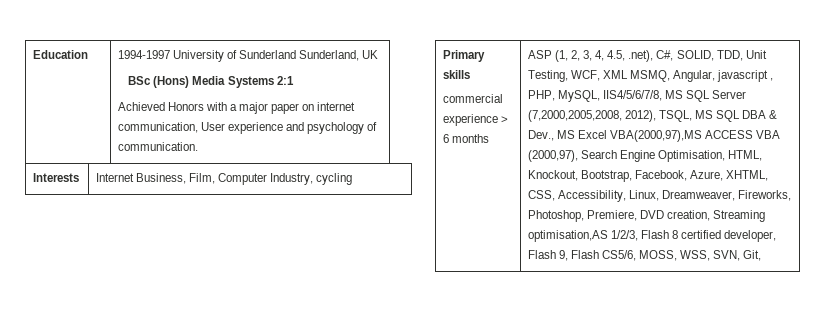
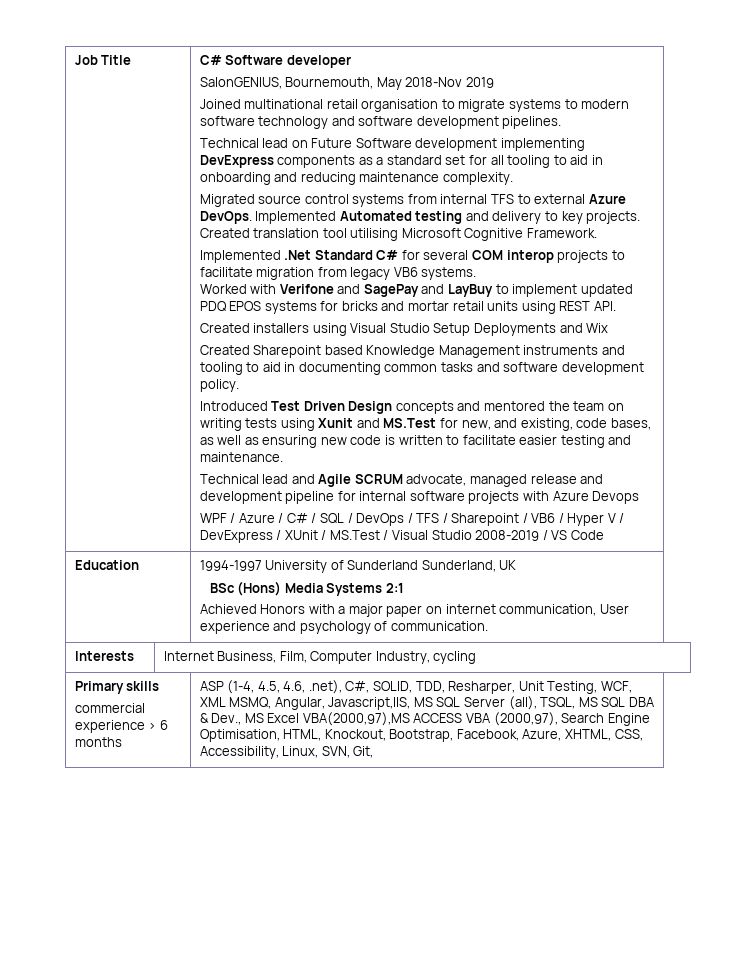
+ Job Title | C# Software developer
+ SalonGENIUS, Bournemouth, May 2018-Nov 2019
+ Joined multinational retail organisation to migrate systems to modern software technology and software development pipelines.
+ Technical lead on Future Software development implementing DevExpress components as a standard set for all tooling to aid in onboarding and reducing maintenance complexity.
+ Migrated source control systems from internal TFS to external Azure DevOps. Implemented Automated testing and delivery to key projects. Created translation tool utilising Microsoft Cognitive Framework.
+ Implemented .Net Standard C# for several COM interop projects to facilitate migration from legacy VB6 systems.
+ Worked with Verifone and SagePay and LayBuy to implement updated PDQ EPOS systems for bricks and mortar retail units using REST API.
+ Created installers using Visual Studio Setup Deployments and Wix
+ Created Sharepoint based Knowledge Management instruments and tooling to aid in documenting common tasks and software development policy.
+ Introduced Test Driven Design concepts and mentored the team on writing tests using Xunit and MS.Test for new, and existing, code bases, as well as ensuring new code is written to facilitate easier testing and maintenance.
+ Technical lead and Agile SCRUM advocate, managed release and development pipeline for internal software projects with Azure Devops
+ WPF / Azure / C# / SQL / DevOps / TFS / Sharepoint / VB6 / Hyper V / DevExpress / XUnit / MS.Test / Visual Studio 2008-2019 / VS Code
- ASP (1, 2, 3, 4, 4.5, .net), C#, SOLID, TDD, Unit Testing, WCF, XML MSMQ, Angular, javascript , PHP, MySQL, IIS4/5/6/7/8, MS SQL Server (7,2000,2005,2008, 2012), TSQL, MS SQL DBA & Dev., MS Excel VBA(2000,97),MS ACCESS VBA (2000,97), Search Engine Optimisation, HTML, Knockout, Bootstrap, Facebook, Azure, XHTML, CSS, Accessibility, Linux, Dreamweaver, Fireworks, Photoshop, Premiere, DVD creation, Streaming optimisation,AS 1/2/3, Flash 8 certified developer, Flash 9, Flash CS5/6, MOSS, WSS, SVN, Git,
+ ASP (1-4, 4.5, 4.6, .net), C#, SOLID, TDD, Resharper, Unit Testing, WCF, XML MSMQ, Angular, Javascript,IIS, MS SQL Server (all), TSQL, MS SQL DBA & Dev., MS Excel VBA(2000,97),MS ACCESS VBA (2000,97), Search Engine Optimisation, HTML, Knockout, Bootstrap, Facebook, Azure, XHTML, CSS, Accessibility, Linux, SVN, Git,

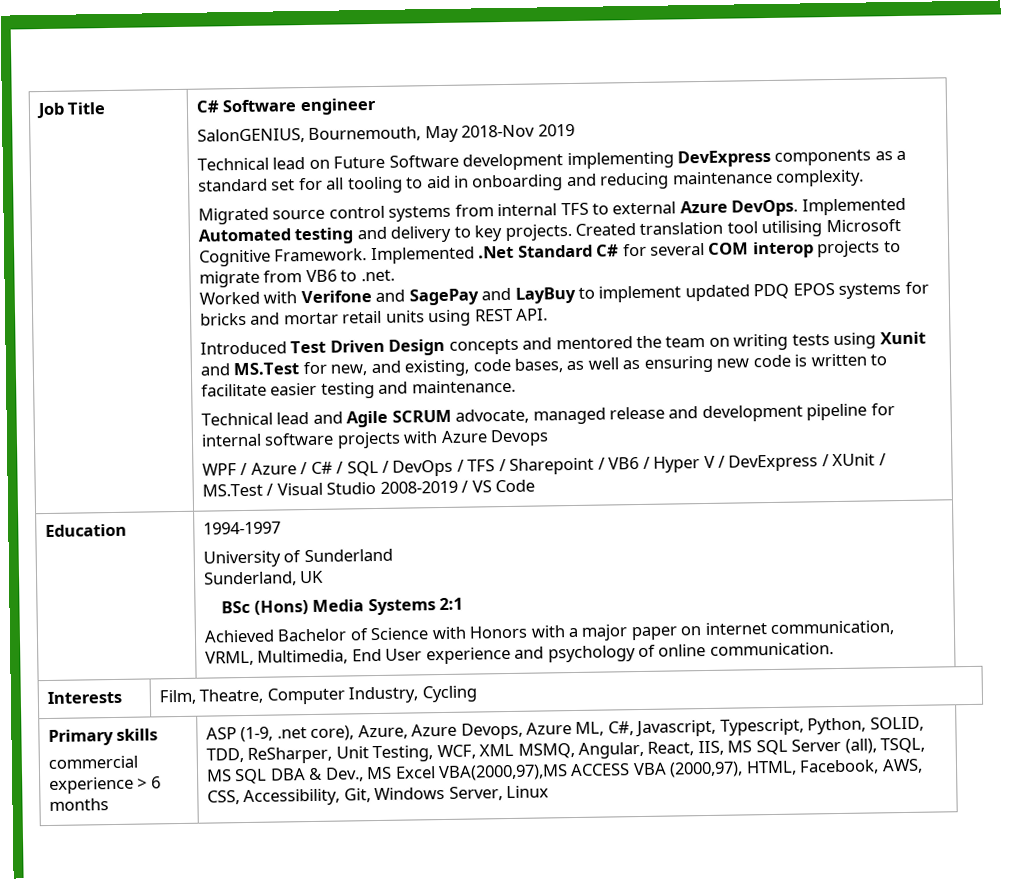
- C# Software developer
+ C# Software engineer
- Joined multinational retail organisation to migrate systems to modern software technology and software development pipelines.
- Created translation tool utilising Microsoft Cognitive Framework.
- Implemented .Net Standard C# for several COM interop projects to facilitate migration from legacy VB6 systems.
+ Created translation tool utilising Microsoft Cognitive Framework. Implemented .Net Standard C# for several COM interop projects to migrate from VB6 to .net.
- Created installers using Visual Studio Setup Deployments and Wix
- Created Sharepoint based Knowledge Management instruments and tooling to aid in documenting common tasks and software development policy.
- Education | 1994-1997 University of Sunderland Sunderland, UK
+ Education | 1994-1997
+ University of Sunderland
+ Sunderland, UK
  BSc (Hons) Media Systems 2:1
- Achieved Honors with a major paper on internet communication, User experience and psychology of communication.
+ Achieved Bachelor of Science with Honors with a major paper on internet communication, VRML, Multimedia, End User experience and psychology of online communication.
- Interests | Internet Business, Film, Computer Industry, cycling
+ Interests | Film, Theatre, Computer Industry, Cycling
- ASP (1-4, 4.5, 4.6, .net), C#, SOLID, TDD, Resharper, Unit Testing, WCF, XML MSMQ, Angular, Javascript,IIS, MS SQL Server (all), TSQL, MS SQL DBA & Dev., MS Excel VBA(2000,97),MS ACCESS VBA (2000,97), Search Engine Optimisation, HTML, Knockout, Bootstrap, Facebook, Azure, XHTML, CSS, Accessibility, Linux, SVN, Git,
+ ASP (1-9, .net core), Azure, Azure Devops, Azure ML, C#, Javascript, Typescript, Python, SOLID, TDD, ReSharper, Unit Testing, WCF, XML MSMQ, Angular, React, IIS, MS SQL Server (all), TSQL, MS SQL DBA & Dev., MS Excel VBA(2000,97),MS ACCESS VBA (2000,97), HTML, Facebook, AWS, CSS, Accessibility, Git, Windows Server, Linux

